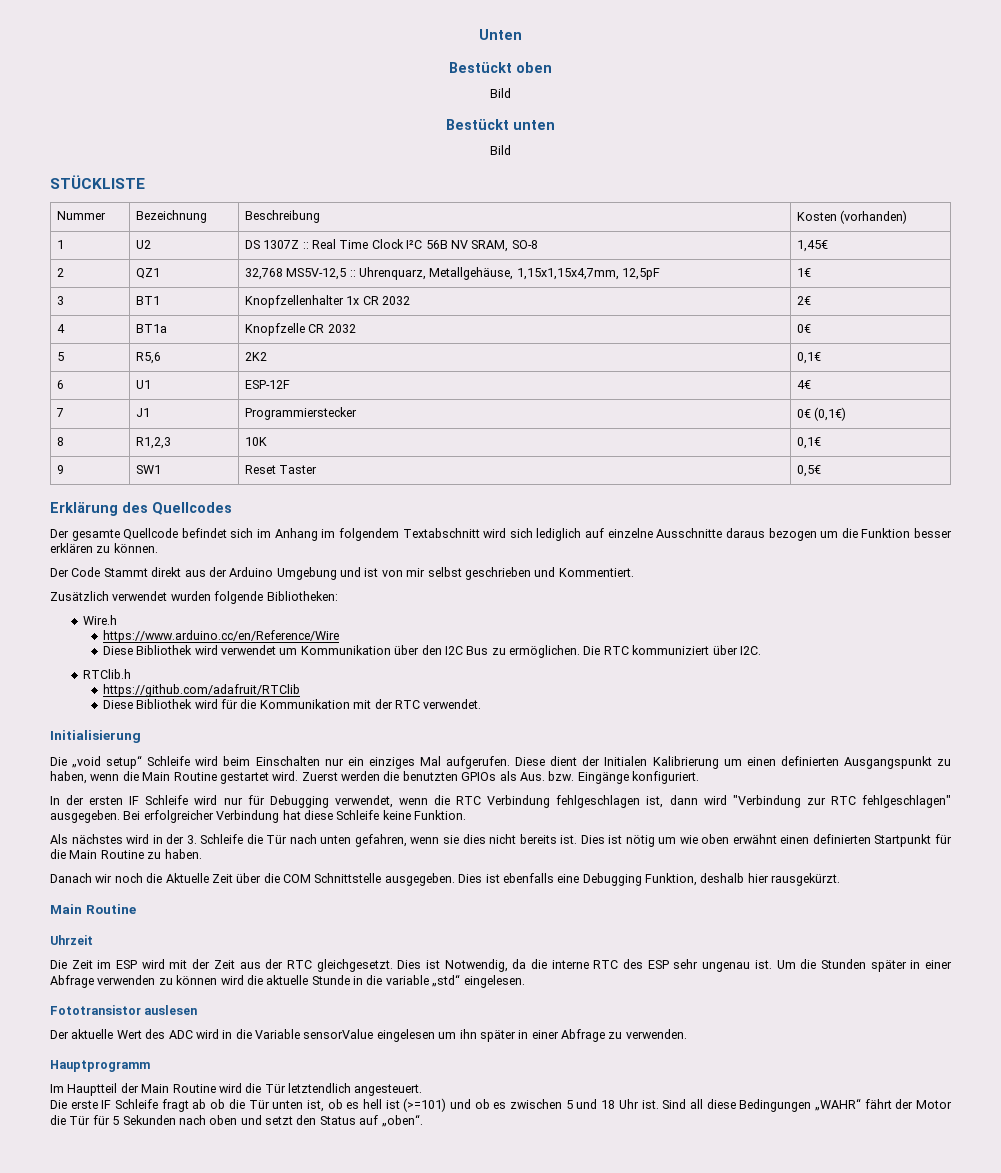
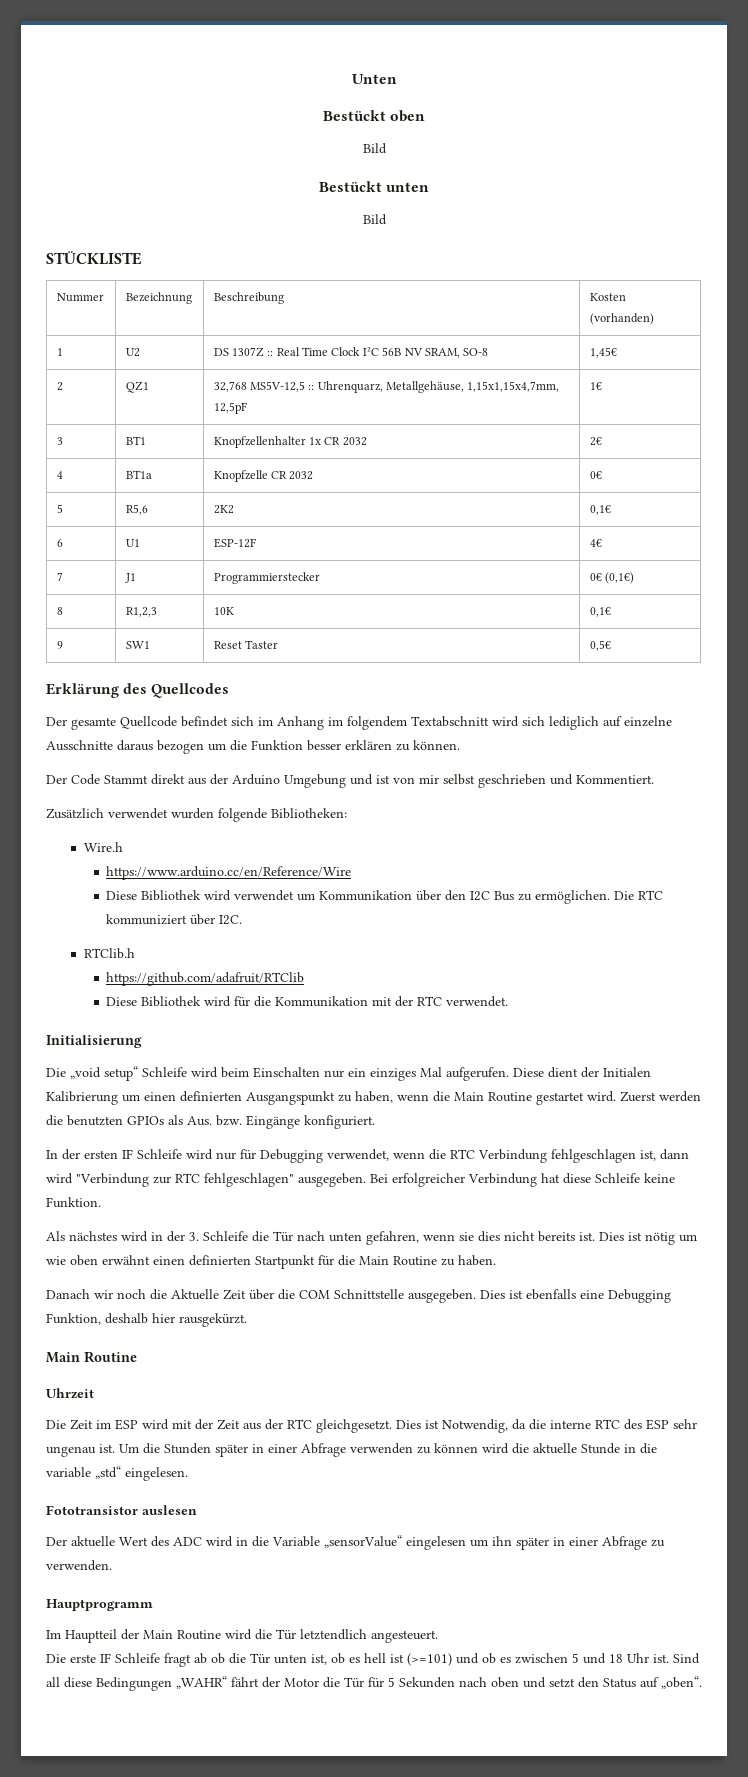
- Der aktuelle Wert des ADC wird in die Variable sensorValue eingelesen um ihn später in einer Abfrage zu verwenden.
+ Der aktuelle Wert des ADC wird in die Variable „sensorValue“ eingelesen um ihn später in einer Abfrage zu verwenden.

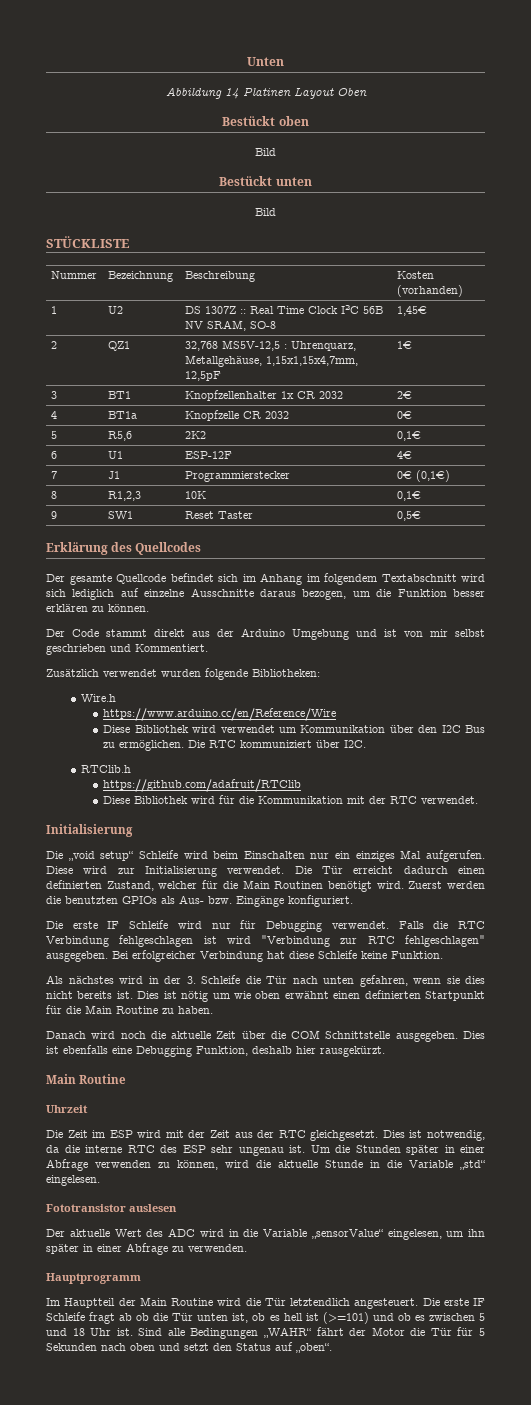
+ Abbildung 14 Platinen Layout Oben
- 2 | QZ1 | 32,768 MS5V-12,5 :: Uhrenquarz, Metallgehäuse, 1,15x1,15x4,7mm, 12,5pF | 1€
+ 2 | QZ1 | 32,768 MS5V-12,5 : Uhrenquarz, Metallgehäuse, 1,15x1,15x4,7mm, 12,5pF | 1€
- Der gesamte Quellcode befindet sich im Anhang im folgendem Textabschnitt wird sich lediglich auf einzelne Ausschnitte daraus bezogen um die Funktion besser erklären zu können.
+ Der gesamte Quellcode befindet sich im Anhang im folgendem Textabschnitt wird sich lediglich auf einzelne Ausschnitte daraus bezogen, um die Funktion besser erklären zu können.
- Der Code Stammt direkt aus der Arduino Umgebung und ist von mir selbst geschrieben und Kommentiert.
+ Der Code stammt direkt aus der Arduino Umgebung und ist von mir selbst geschrieben und Kommentiert.
- Diese dient der Initialen Kalibrierung um einen definierten Ausgangspunkt zu haben, wenn die Main Routine gestartet wird.
+ Diese wird zur Initialisierung verwendet. Die Tür erreicht dadurch einen definierten Zustand, welcher für die Main Routinen benötigt wird.
- Zuerst werden die benutzten GPIOs als Aus. bzw. Eingänge konfiguriert.
+ Zuerst werden die benutzten GPIOs als Aus- bzw. Eingänge konfiguriert.
- In der ersten IF Schleife wird nur für Debugging verwendet, wenn die RTC Verbindung fehlgeschlagen ist, dann wird "Verbindung zur RTC fehlgeschlagen" ausgegeben.
+ Die erste IF Schleife wird nur für Debugging verwendet. Falls die RTC Verbindung fehlgeschlagen ist wird "Verbindung zur RTC fehlgeschlagen" ausgegeben.
- Danach wir noch die Aktuelle Zeit über die COM Schnittstelle ausgegeben.
+ Danach wird noch die aktuelle Zeit über die COM Schnittstelle ausgegeben.
- Dies ist Notwendig, da die interne RTC des ESP sehr ungenau ist.
+ Dies ist notwendig, da die interne RTC des ESP sehr ungenau ist.
- Um die Stunden später in einer Abfrage verwenden zu können wird die aktuelle Stunde in die variable „std“ eingelesen.
+ Um die Stunden später in einer Abfrage verwenden zu können, wird die aktuelle Stunde in die Variable „std“ eingelesen.
- Der aktuelle Wert des ADC wird in die Variable „sensorValue“ eingelesen um ihn später in einer Abfrage zu verwenden.
+ Der aktuelle Wert des ADC wird in die Variable „sensorValue“ eingelesen, um ihn später in einer Abfrage zu verwenden.
- Im Hauptteil der Main Routine wird die Tür letztendlich angesteuert.
- Die erste IF Schleife fragt ab ob die Tür unten ist, ob es hell ist (>=101) und ob es zwischen 5 und 18 Uhr ist.
+ Im Hauptteil der Main Routine wird die Tür letztendlich angesteuert. Die erste IF Schleife fragt ab ob die Tür unten ist, ob es hell ist (>=101) und ob es zwischen 5 und 18 Uhr ist.
- Sind all diese Bedingungen „WAHR“ fährt der Motor die Tür für 5 Sekunden nach oben und setzt den Status auf „oben“.
+ Sind alle Bedingungen „WAHR“ fährt der Motor die Tür für 5 Sekunden nach oben und setzt den Status auf „oben“.

